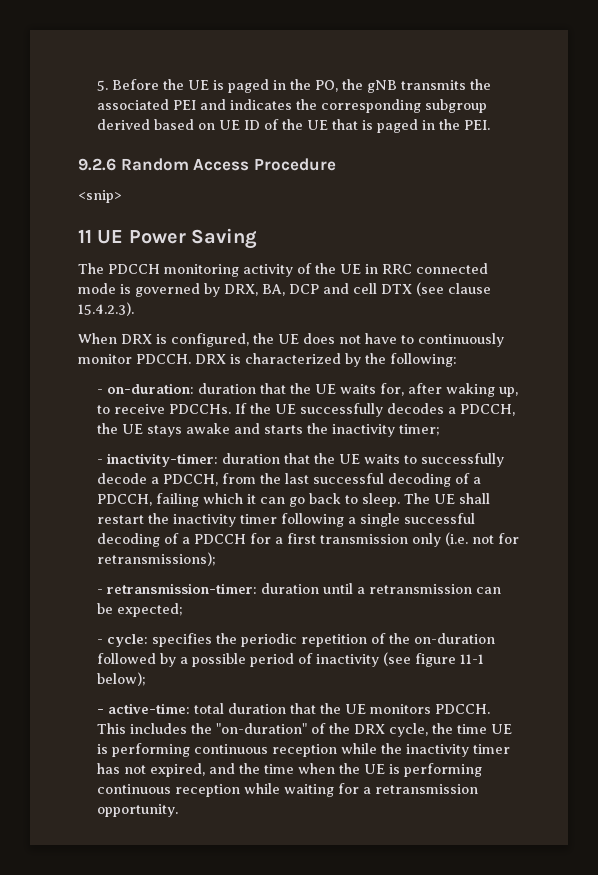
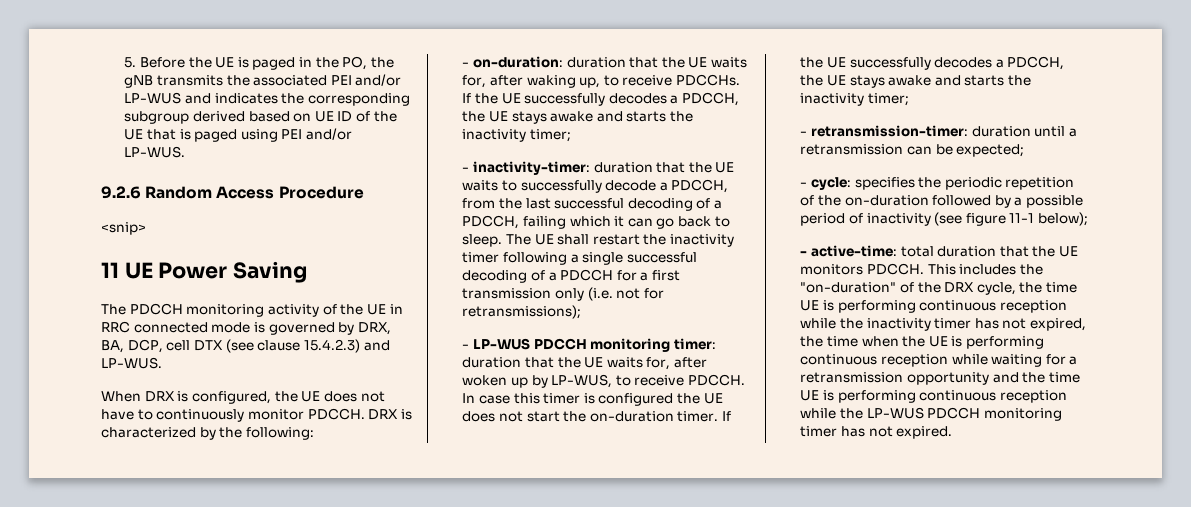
- 5. Before the UE is paged in the PO, the gNB transmits the associated PEI and indicates the corresponding subgroup derived based on UE ID of the UE that is paged in the PEI.
+ 5. Before the UE is paged in the PO, the gNB transmits the associated PEI and/or LP-WUS and indicates the corresponding subgroup derived based on UE ID of the UE that is paged using PEI and/or LP-WUS.
- The PDCCH monitoring activity of the UE in RRC connected mode is governed by DRX, BA, DCP and cell DTX (see clause 15.4.2.3).
+ The PDCCH monitoring activity of the UE in RRC connected mode is governed by DRX, BA, DCP, cell DTX (see clause 15.4.2.3) and LP-WUS.
+ - LP-WUS PDCCH monitoring timer: duration that the UE waits for, after woken up by LP-WUS, to receive PDCCH. In case this timer is configured the UE does not start the on-duration timer. If the UE successfully decodes a PDCCH, the UE stays awake and starts the inactivity timer;
- This includes the "on-duration" of the DRX cycle, the time UE is performing continuous reception while the inactivity timer has not expired, and the time when the UE is performing continuous reception while waiting for a retransmission opportunity.
+ This includes the "on-duration" of the DRX cycle, the time UE is performing continuous reception while the inactivity timer has not expired, the time when the UE is performing continuous reception while waiting for a retransmission opportunity and the time UE is performing continuous reception while the LP-WUS PDCCH monitoring timer has not expired.

